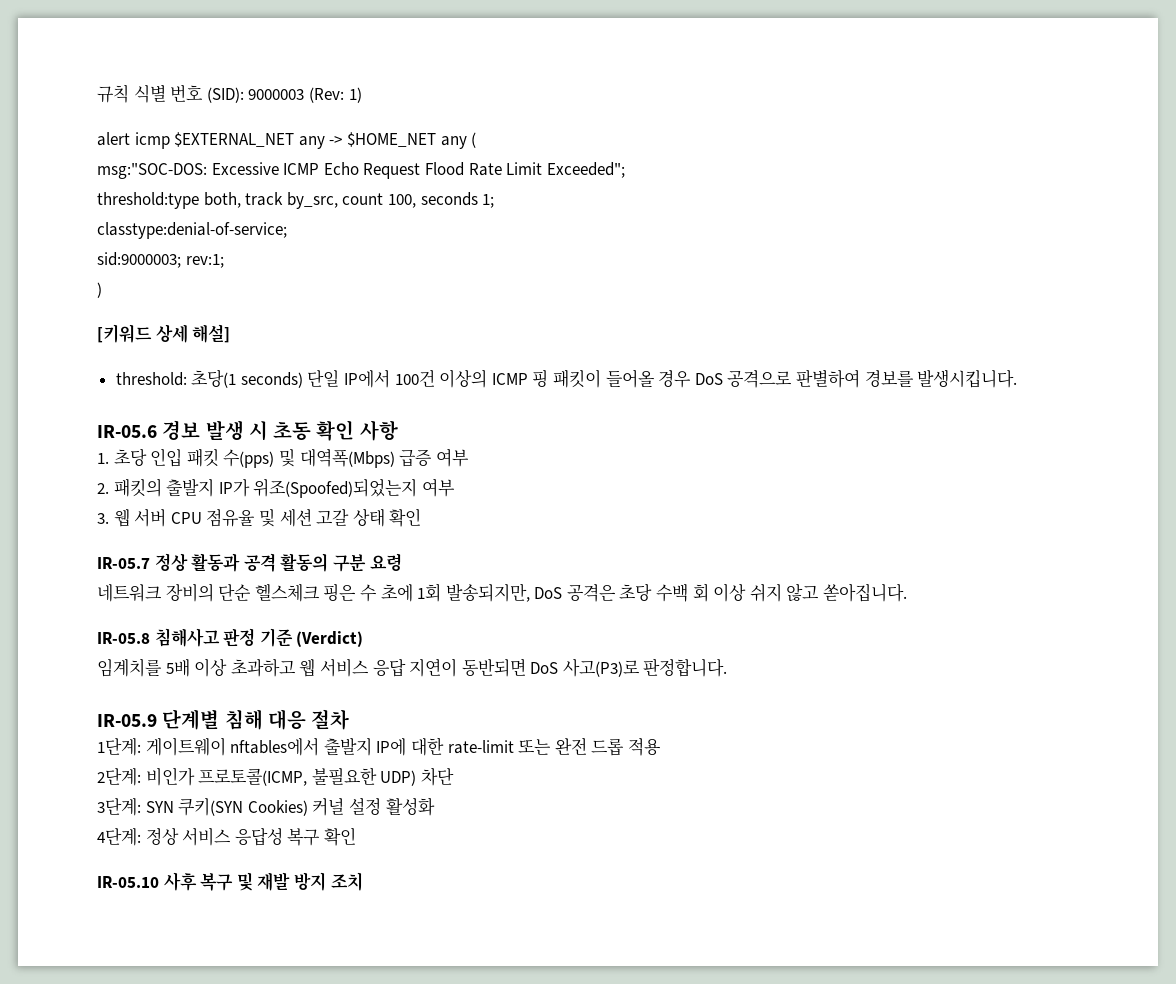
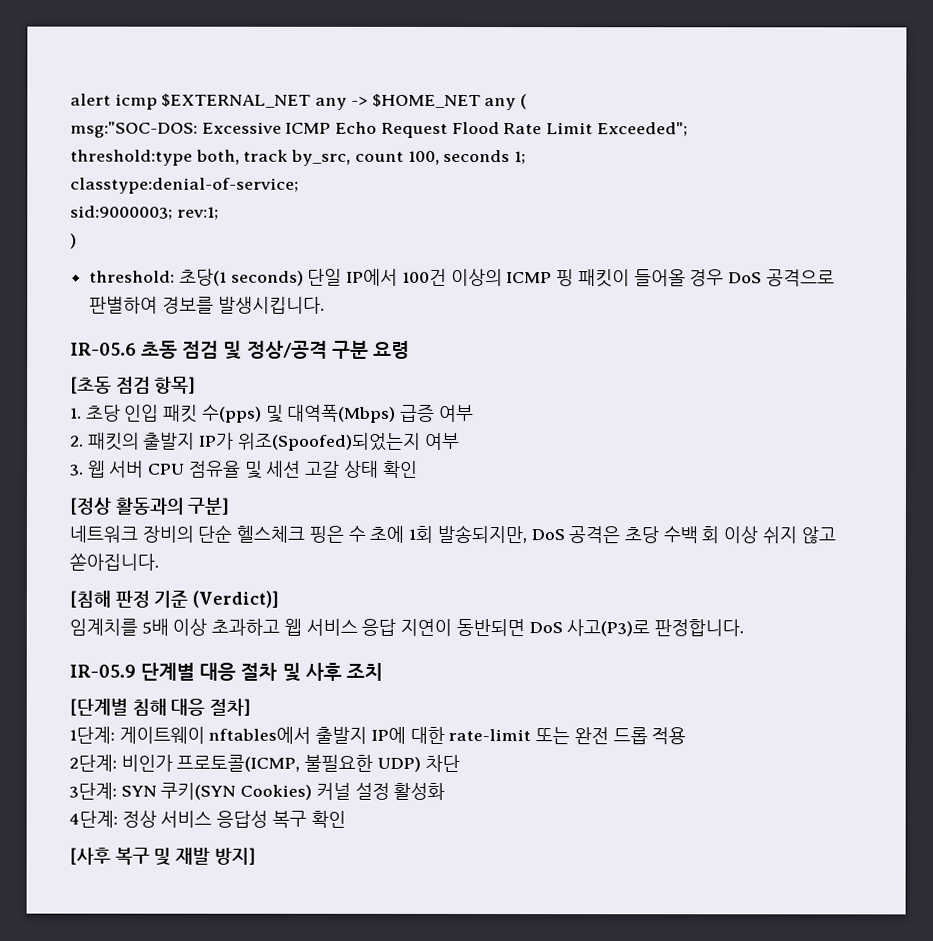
- 규칙 식별 번호 (SID): 9000003 (Rev: 1)
- [키워드 상세 해설]
- IR-05.6 경보 발생 시 초동 확인 사항
+ IR-05.6 초동 점검 및 정상/공격 구분 요령
+ [초동 점검 항목]
- IR-05.7 정상 활동과 공격 활동의 구분 요령
+ [정상 활동과의 구분]
- IR-05.8 침해사고 판정 기준 (Verdict)
+ [침해 판정 기준 (Verdict)]
- IR-05.9 단계별 침해 대응 절차
+ IR-05.9 단계별 대응 절차 및 사후 조치
+ [단계별 침해 대응 절차]
- IR-05.10 사후 복구 및 재발 방지 조치
+ [사후 복구 및 재발 방지]

